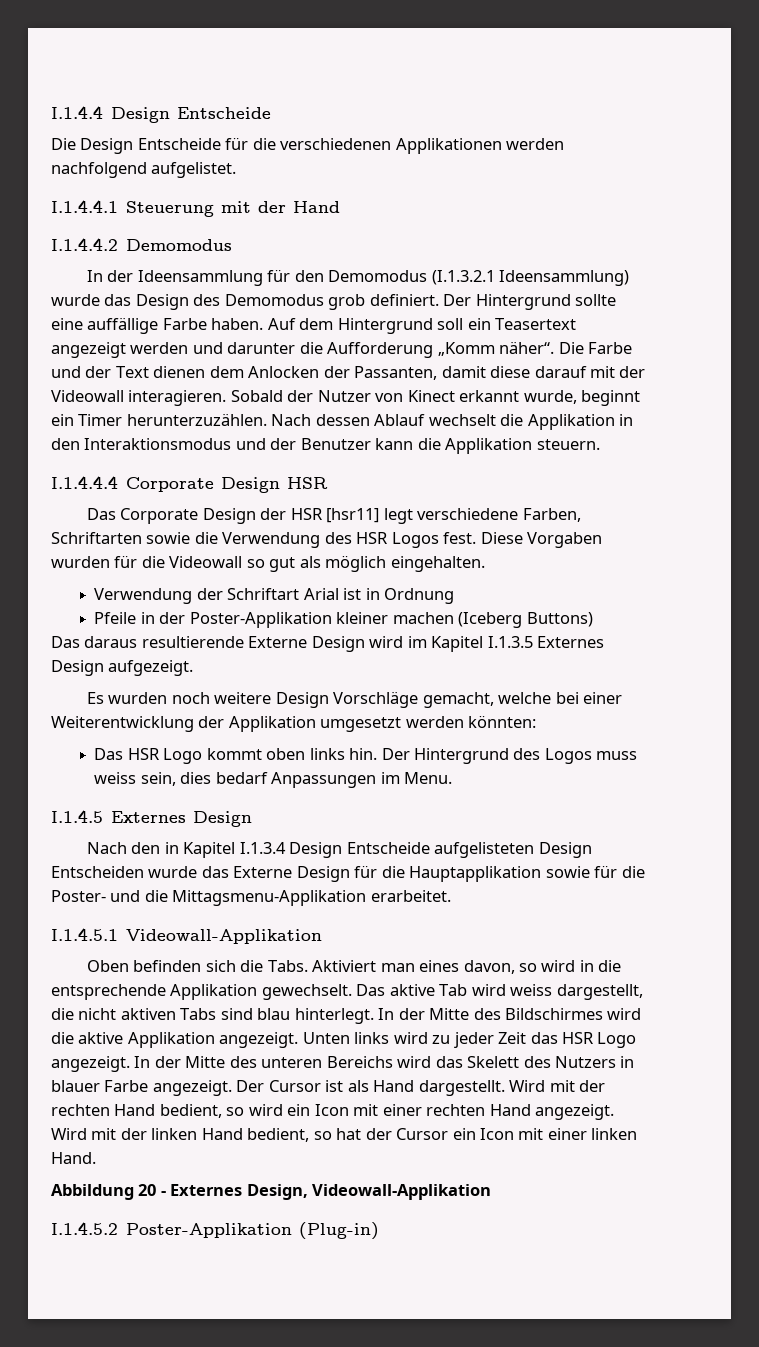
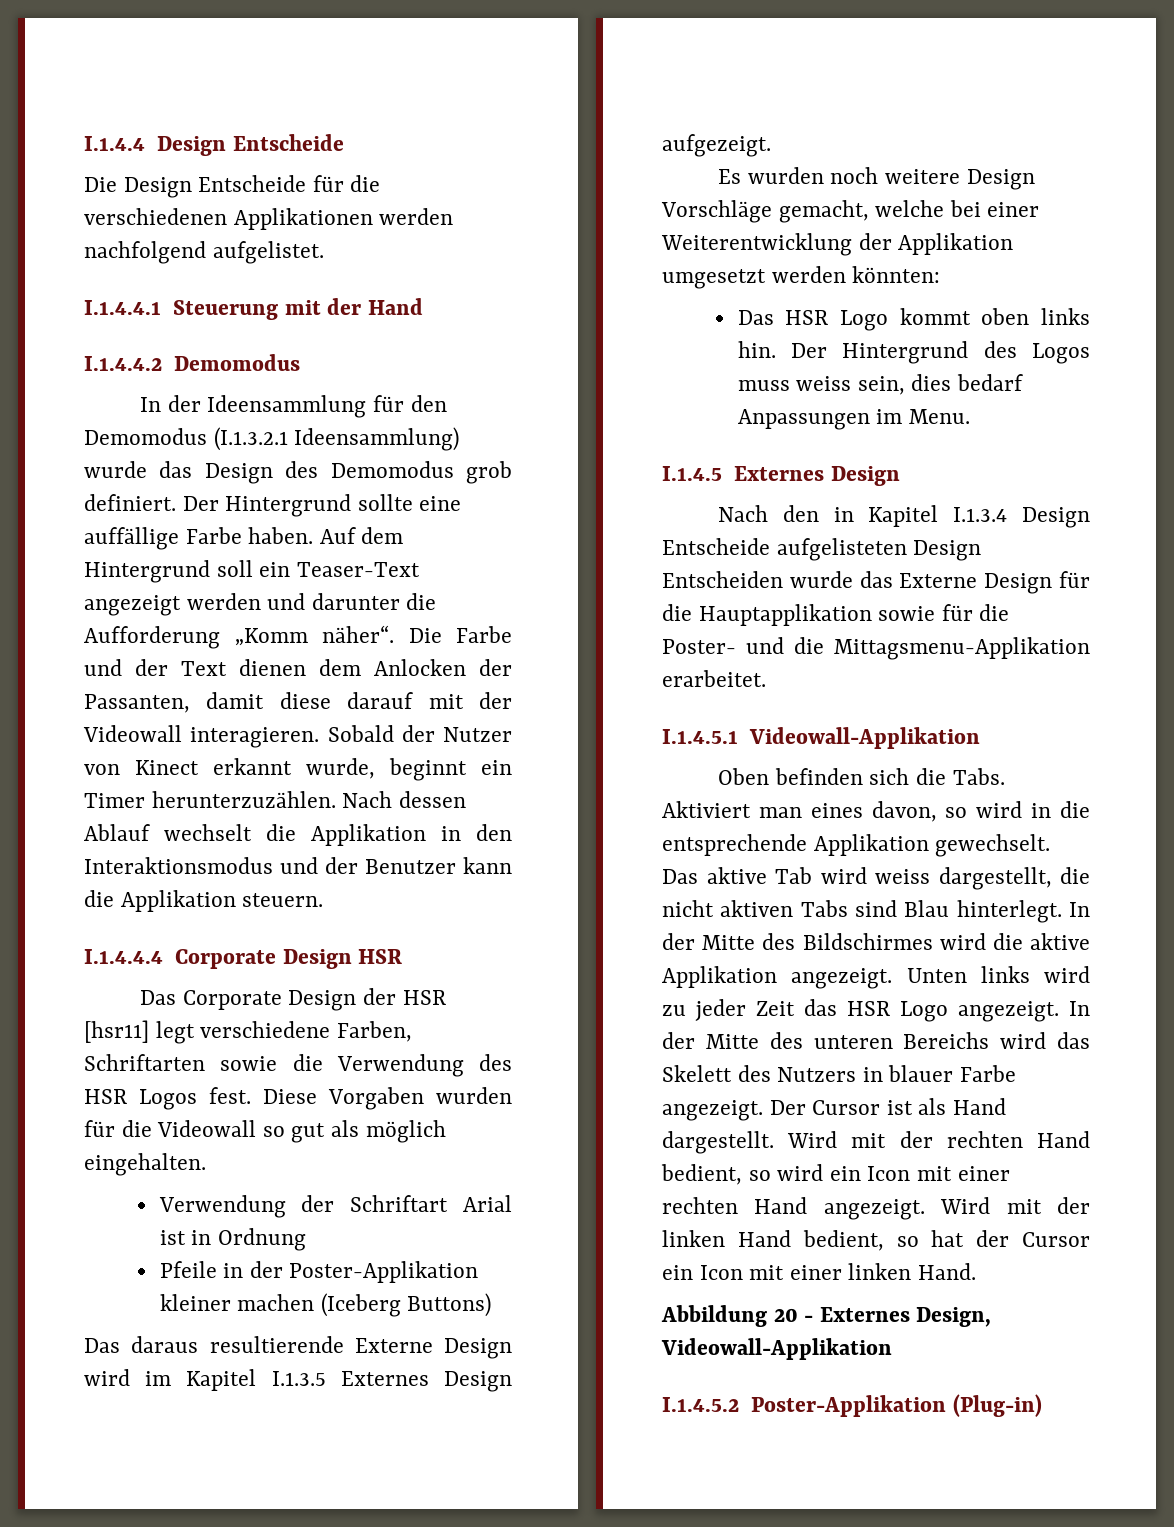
- Auf dem Hintergrund soll ein Teasertext angezeigt werden und darunter die Aufforderung „Komm näher“.
+ Auf dem Hintergrund soll ein Teaser-Text angezeigt werden und darunter die Aufforderung „Komm näher“.
- Das aktive Tab wird weiss dargestellt, die nicht aktiven Tabs sind blau hinterlegt.
+ Das aktive Tab wird weiss dargestellt, die nicht aktiven Tabs sind Blau hinterlegt.

